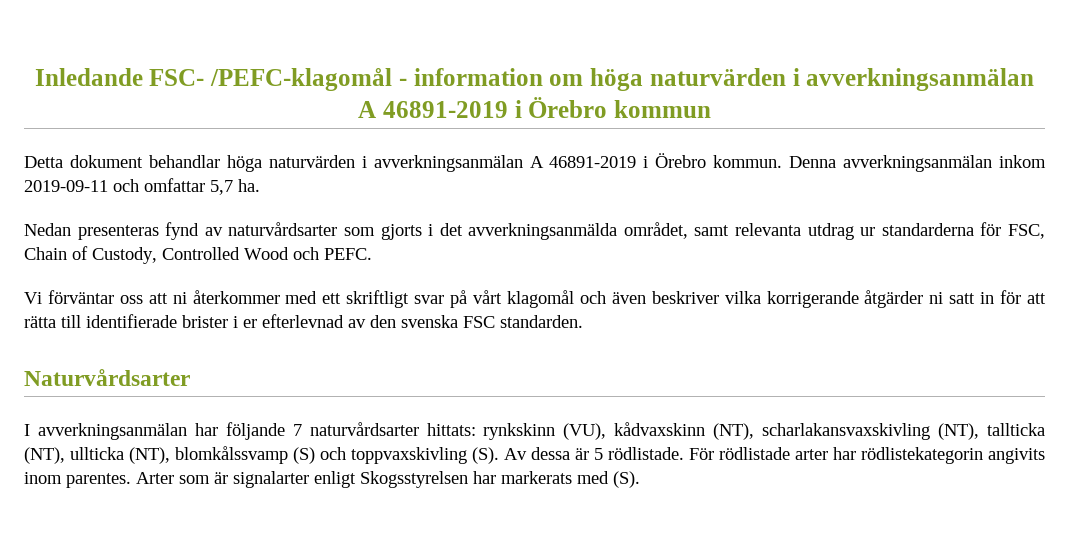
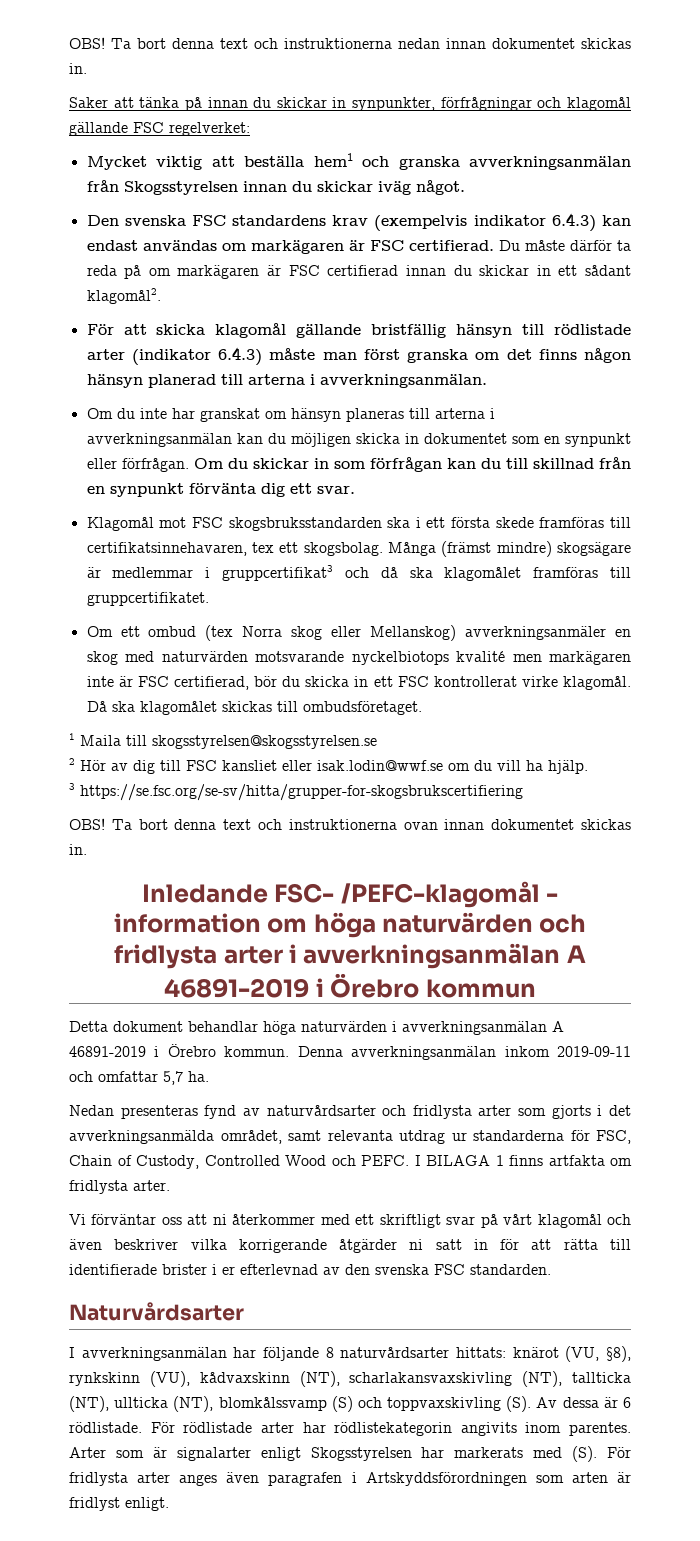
+ OBS! Ta bort denna text och instruktionerna nedan innan dokumentet skickas in.
+ Saker att tänka på innan du skickar in synpunkter, förfrågningar och klagomål gällande FSC regelverket:
+ Mycket viktig att beställa hem1 och granska avverkningsanmälan från Skogsstyrelsen innan du skickar iväg något.
+ Den svenska FSC standardens krav (exempelvis indikator 6.4.3) kan endast användas om markägaren är FSC certifierad. Du måste därför ta reda på om markägaren är FSC certifierad innan du skickar in ett sådant klagomål2.
+ För att skicka klagomål gällande bristfällig hänsyn till rödlistade arter (indikator 6.4.3) måste man först granska om det finns någon hänsyn planerad till arterna i avverkningsanmälan.
+ Om du inte har granskat om hänsyn planeras till arterna i avverkningsanmälan kan du möjligen skicka in dokumentet som en synpunkt eller förfrågan. Om du skickar in som förfrågan kan du till skillnad från en synpunkt förvänta dig ett svar.
+ Klagomål mot FSC skogsbruksstandarden ska i ett första skede framföras till certifikatsinnehavaren, tex ett skogsbolag. Många (främst mindre) skogsägare är medlemmar i gruppcertifikat3 och då ska klagomålet framföras till gruppcertifikatet.
+ Om ett ombud (tex Norra skog eller Mellanskog) avverkningsanmäler en skog med naturvärden motsvarande nyckelbiotops kvalité men markägaren inte är FSC certifierad, bör du skicka in ett FSC kontrollerat virke klagomål. Då ska klagomålet skickas till ombudsföretaget.
+ 1 Maila till skogsstyrelsen@skogsstyrelsen.se
+ 2 Hör av dig till FSC kansliet eller isak.lodin@wwf.se om du vill ha hjälp.
+ 3 https://se.fsc.org/se-sv/hitta/grupper-for-skogsbrukscertifiering
+ OBS! Ta bort denna text och instruktionerna ovan innan dokumentet skickas in.
- Inledande FSC- /PEFC-klagomål - information om höga naturvärden i avverkningsanmälan A 46891-2019 i Örebro kommun
+ Inledande FSC- /PEFC-klagomål - information om höga naturvärden och fridlysta arter i avverkningsanmälan A 46891-2019 i Örebro kommun
- Nedan presenteras fynd av naturvårdsarter som gjorts i det avverkningsanmälda området, samt relevanta utdrag ur standarderna för FSC, Chain of Custody, Controlled Wood och PEFC.
+ Nedan presenteras fynd av naturvårdsarter och fridlysta arter som gjorts i det avverkningsanmälda området, samt relevanta utdrag ur standarderna för FSC, Chain of Custody, Controlled Wood och PEFC. I BILAGA 1 finns artfakta om fridlysta arter.
- I avverkningsanmälan har följande 7 naturvårdsarter hittats: rynkskinn (VU), kådvaxskinn (NT), scharlakansvaxskivling (NT), tallticka (NT), ullticka (NT), blomkålssvamp (S) och toppvaxskivling (S). Av dessa är 5 rödlistade.
+ I avverkningsanmälan har följande 8 naturvårdsarter hittats: knärot (VU, §8), rynkskinn (VU), kådvaxskinn (NT), scharlakansvaxskivling (NT), tallticka (NT), ullticka (NT), blomkålssvamp (S) och toppvaxskivling (S). Av dessa är 6 rödlistade.
- Arter som är signalarter enligt Skogsstyrelsen har markerats med (S).
+ Arter som är signalarter enligt Skogsstyrelsen har markerats med (S). För fridlysta arter anges även paragrafen i Artskyddsförordningen som arten är fridlyst enligt.

